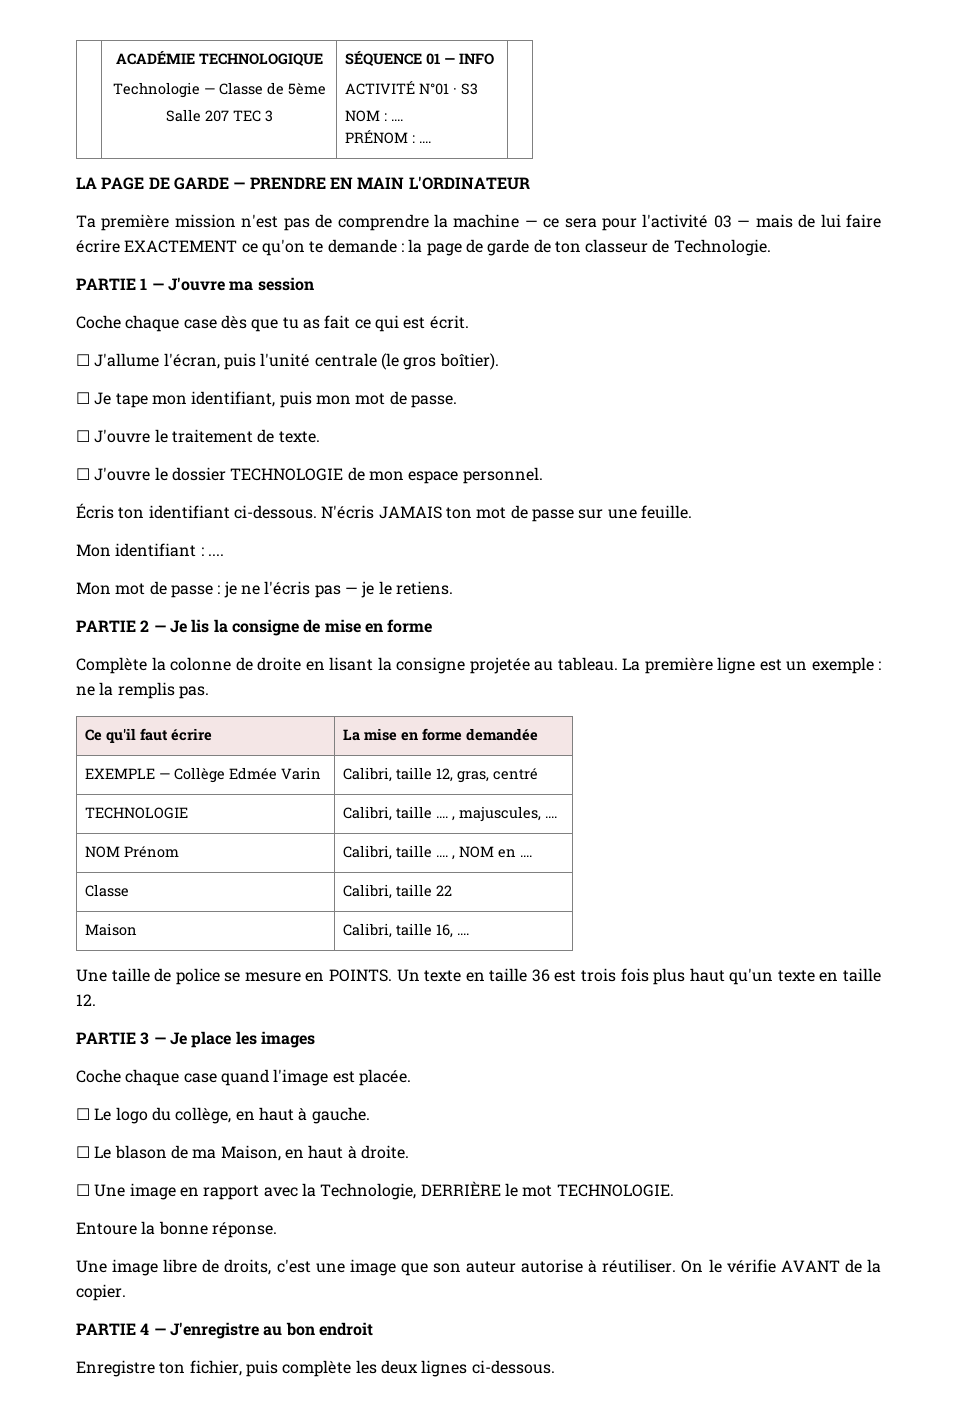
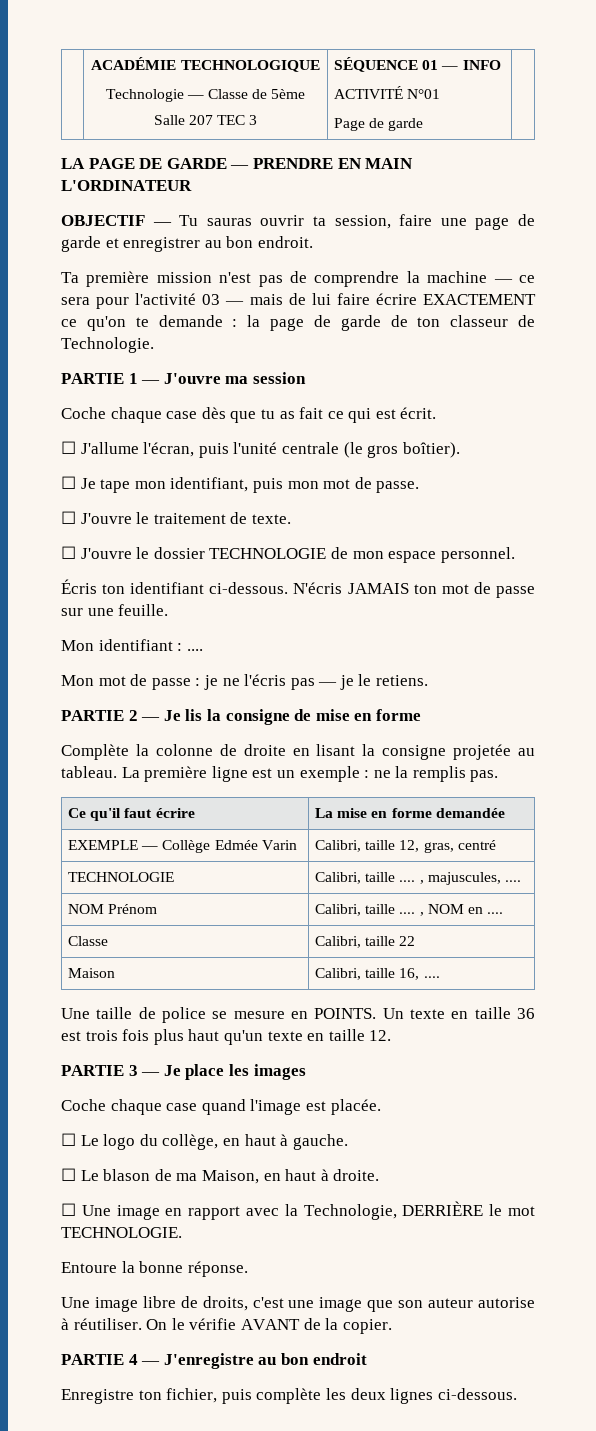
  | ACADÉMIE TECHNOLOGIQUE
  Technologie — Classe de 5ème
  Salle 207 TEC 3 | SÉQUENCE 01 — INFO
- ACTIVITÉ N°01 · S3
- NOM : ....
- PRÉNOM : .... |
+ ACTIVITÉ N°01
+ Page de garde |
+ OBJECTIF — Tu sauras ouvrir ta session, faire une page de garde et enregistrer au bon endroit.

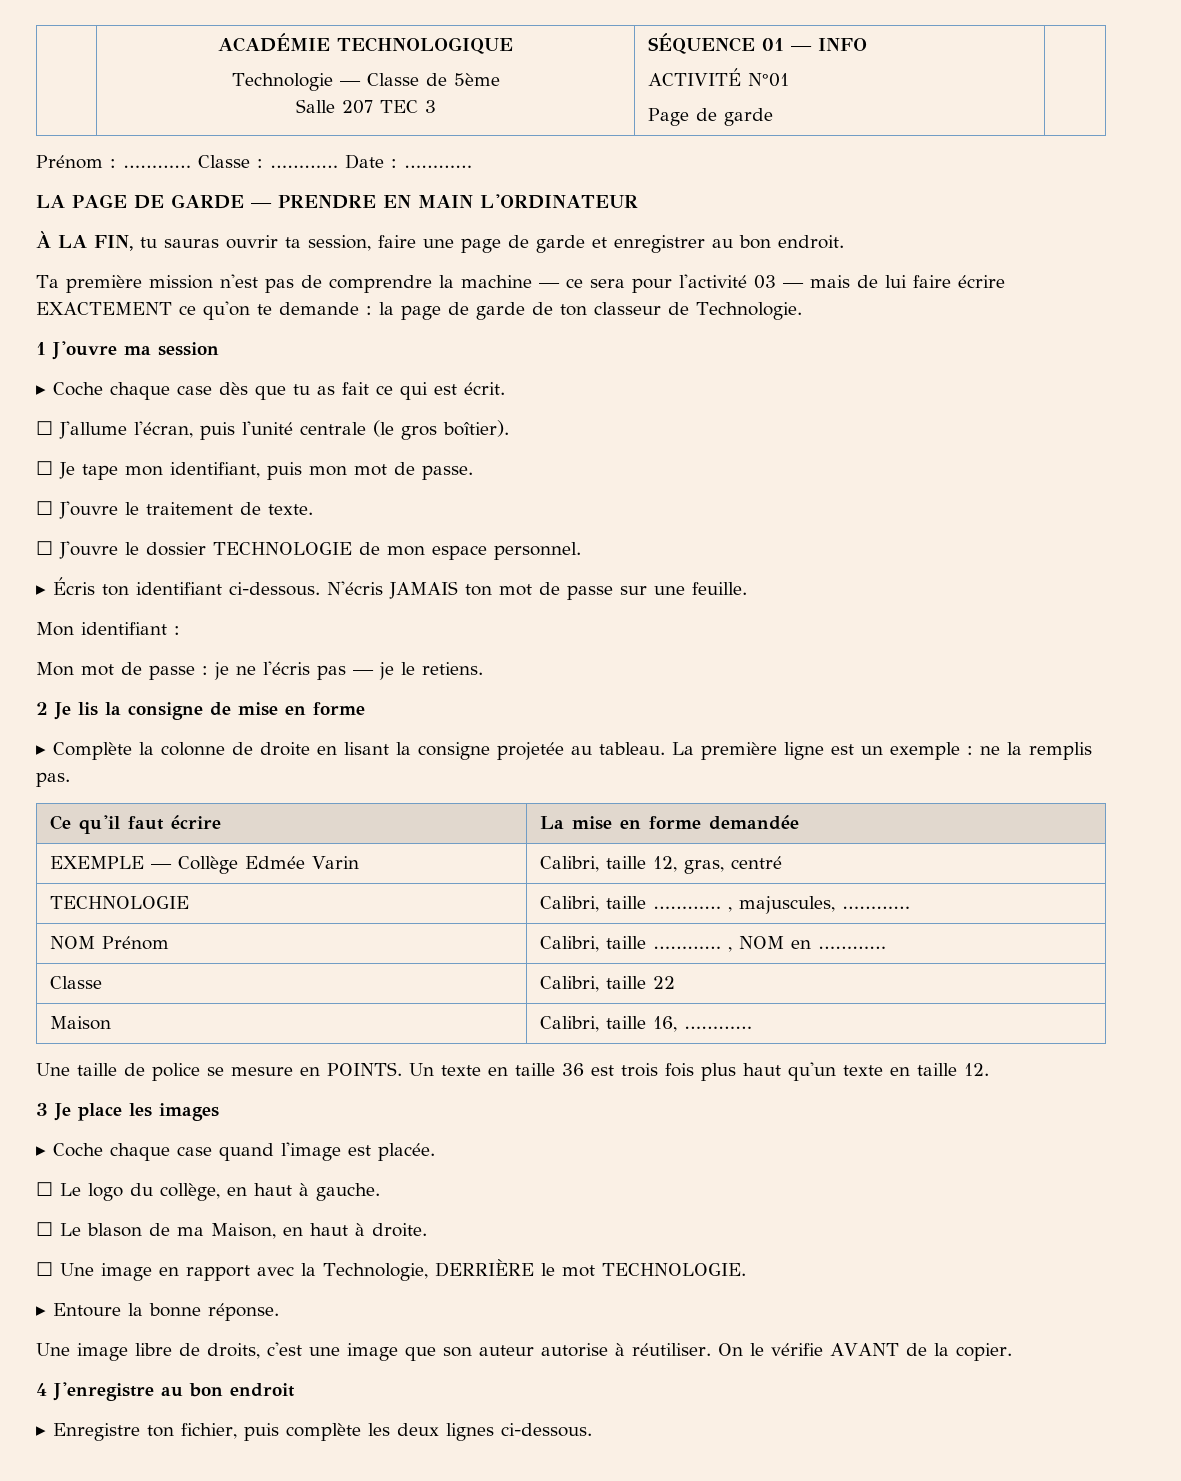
+ Prénom : ………… Classe : ………… Date : …………
- OBJECTIF — Tu sauras ouvrir ta session, faire une page de garde et enregistrer au bon endroit.
+ À LA FIN, tu sauras ouvrir ta session, faire une page de garde et enregistrer au bon endroit.
- PARTIE 1 — J'ouvre ma session
+ 1 J'ouvre ma session
- Coche chaque case dès que tu as fait ce qui est écrit.
+ ▸ Coche chaque case dès que tu as fait ce qui est écrit.
- Écris ton identifiant ci-dessous.
+ ▸ Écris ton identifiant ci-dessous.
- Mon identifiant : ....
+ Mon identifiant :
- PARTIE 2 — Je lis la consigne de mise en forme
+ 2 Je lis la consigne de mise en forme
- Complète la colonne de droite en lisant la consigne projetée au tableau.
+ ▸ Complète la colonne de droite en lisant la consigne projetée au tableau.
- TECHNOLOGIE | Calibri, taille .... , majuscules, ....
+ TECHNOLOGIE | Calibri, taille ………… , majuscules, …………
- NOM Prénom | Calibri, taille .... , NOM en ....
+ NOM Prénom | Calibri, taille ………… , NOM en …………
- Maison | Calibri, taille 16, ....
+ Maison | Calibri, taille 16, …………
- PARTIE 3 — Je place les images
+ 3 Je place les images
- Coche chaque case quand l'image est placée.
+ ▸ Coche chaque case quand l'image est placée.
- Entoure la bonne réponse.
+ ▸ Entoure la bonne réponse.
- PARTIE 4 — J'enregistre au bon endroit
+ 4 J'enregistre au bon endroit
- Enregistre ton fichier, puis complète les deux lignes ci-dessous.
+ ▸ Enregistre ton fichier, puis complète les deux lignes ci-dessous.

